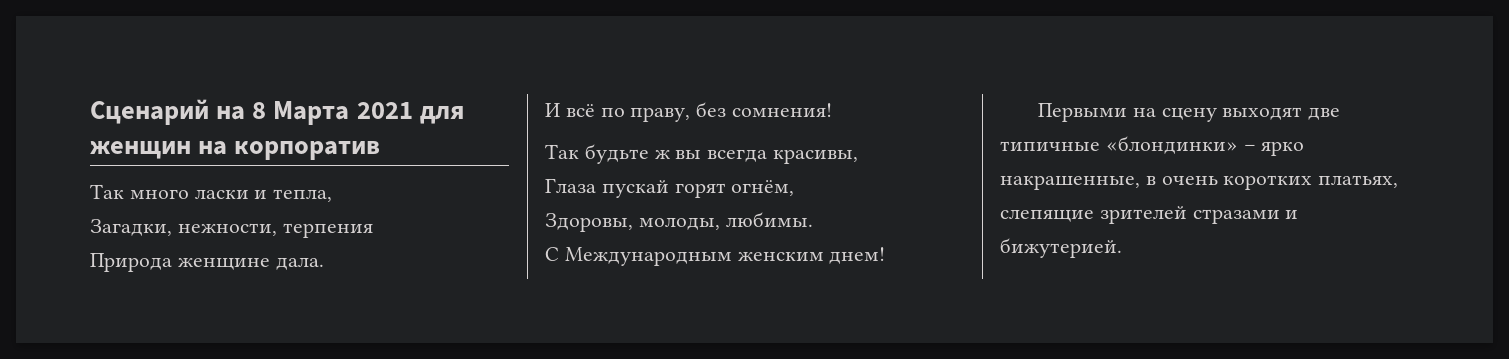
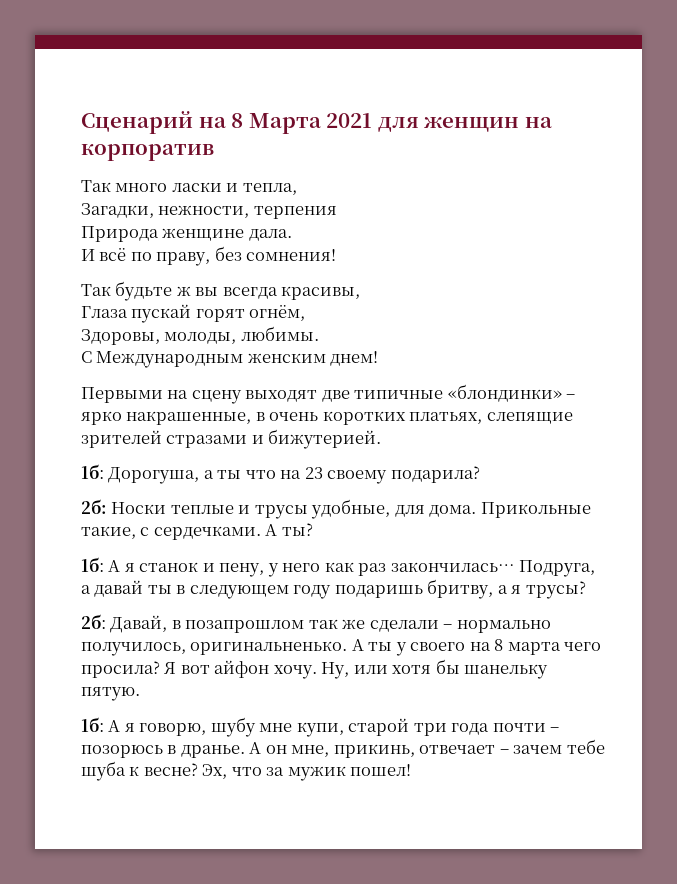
+ 1б: Дорогуша, а ты что на 23 своему подарила?
+ 2б: Носки теплые и трусы удобные, для дома. Прикольные такие, с сердечками. А ты?
+ 1б: А я станок и пену, у него как раз закончилась… Подруга, а давай ты в следующем году подаришь бритву, а я трусы?
+ 2б: Давай, в позапрошлом так же сделали – нормально получилось, оригинальненько. А ты у своего на 8 марта чего просила? Я вот айфон хочу. Ну, или хотя бы шанельку пятую.
+ 1б: А я говорю, шубу мне купи, старой три года почти – позорюсь в дранье. А он мне, прикинь, отвечает – зачем тебе шуба к весне? Эх, что за мужик пошел!

